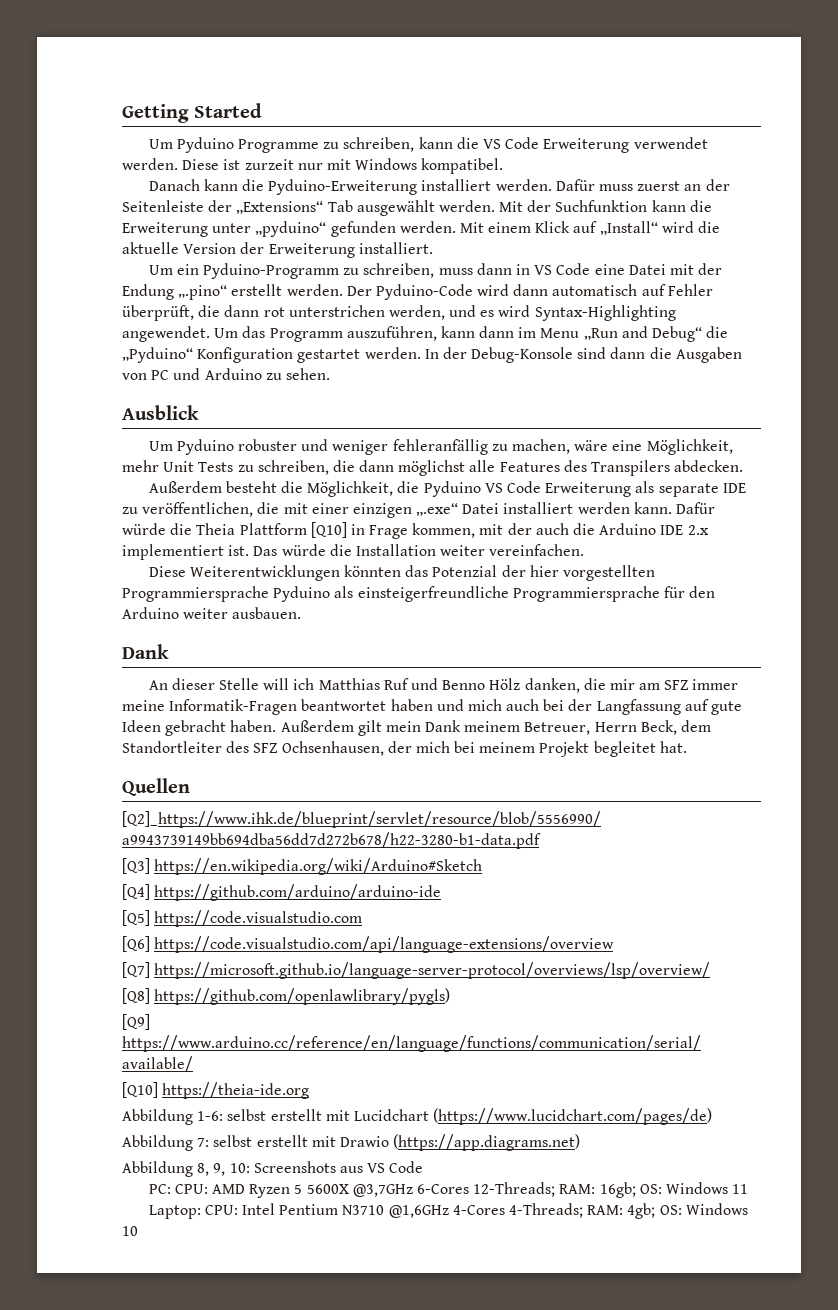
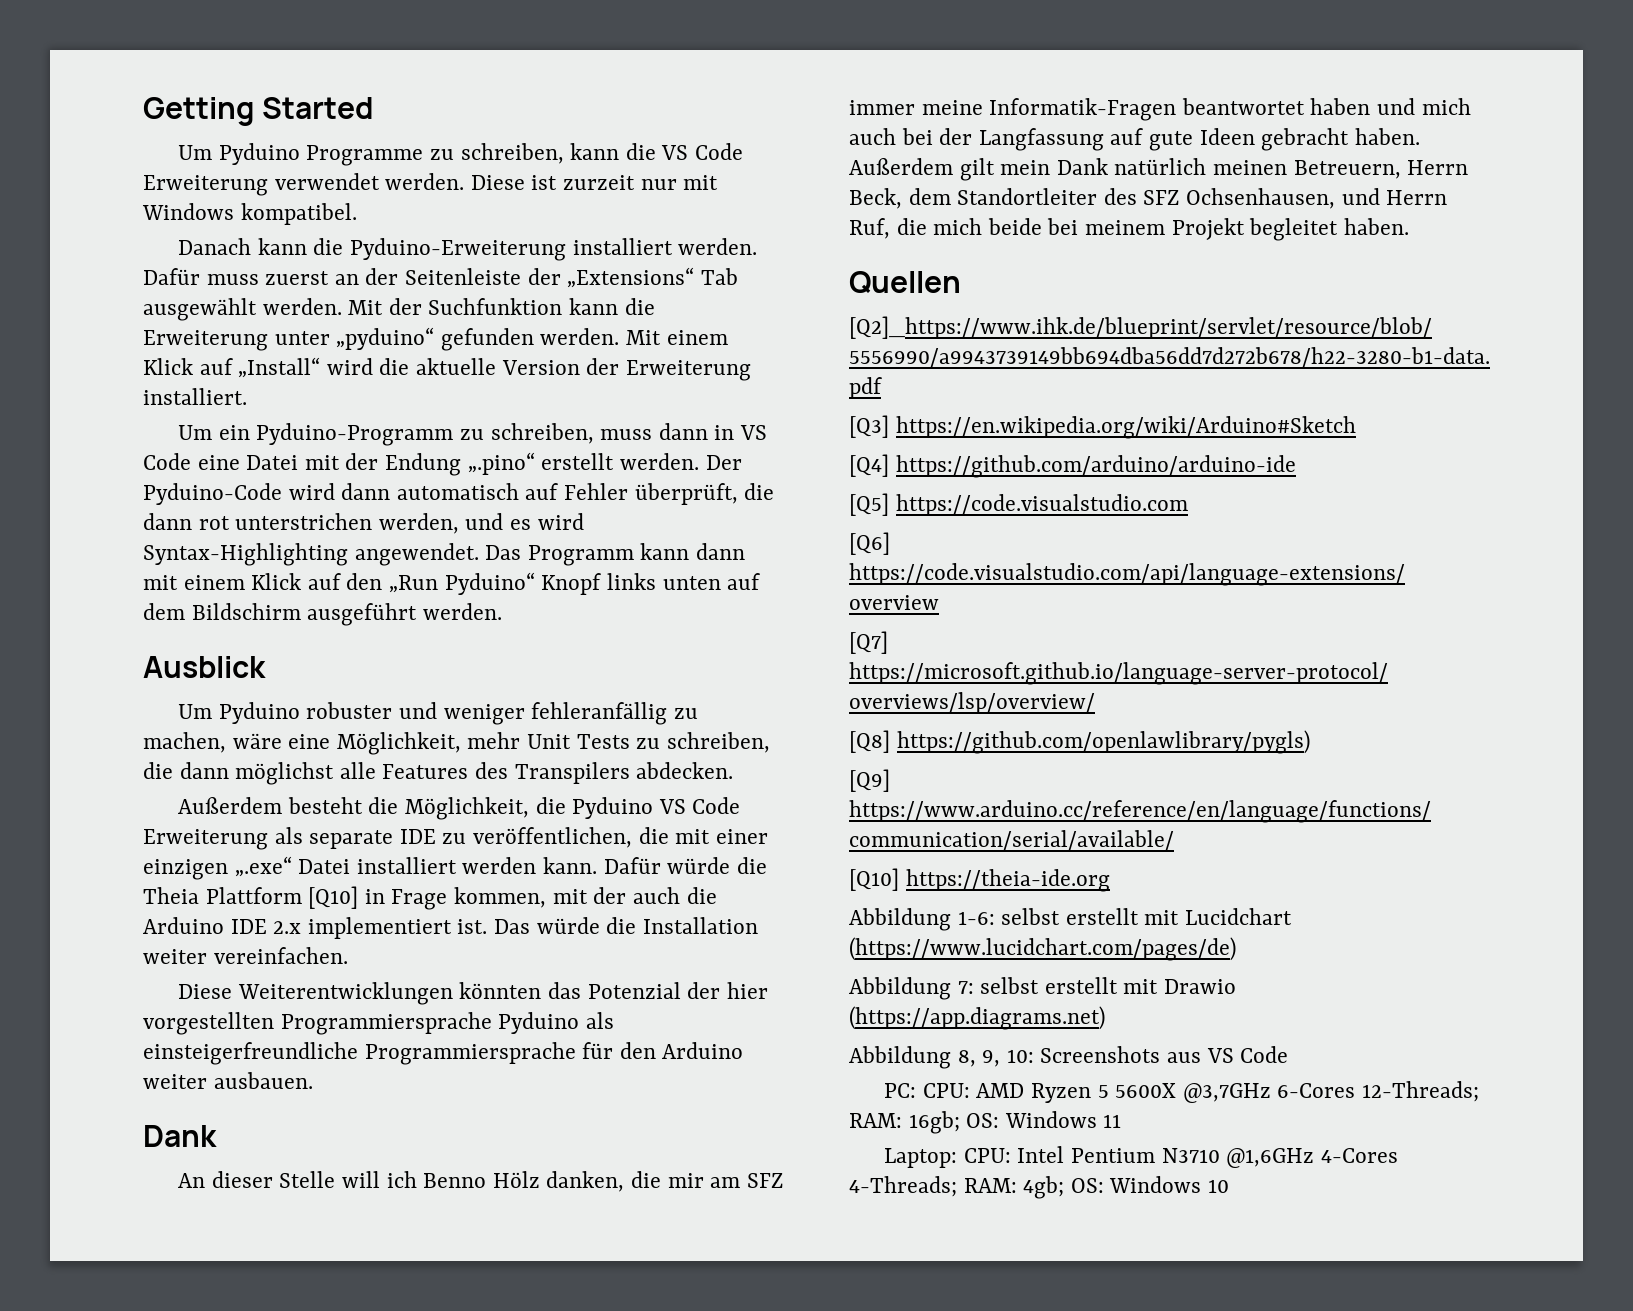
- Um das Programm auszuführen, kann dann im Menu „Run and Debug“ die „Pyduino“ Konfiguration gestartet werden. In der Debug-Konsole sind dann die Ausgaben von PC und Arduino zu sehen.
+ Das Programm kann dann mit einem Klick auf den „Run Pyduino“ Knopf links unten auf dem Bildschirm ausgeführt werden.
- An dieser Stelle will ich Matthias Ruf und Benno Hölz danken, die mir am SFZ immer meine Informatik-Fragen beantwortet haben und mich auch bei der Langfassung auf gute Ideen gebracht haben.
+ An dieser Stelle will ich Benno Hölz danken, die mir am SFZ immer meine Informatik-Fragen beantwortet haben und mich auch bei der Langfassung auf gute Ideen gebracht haben.
- Außerdem gilt mein Dank meinem Betreuer, Herrn Beck, dem Standortleiter des SFZ Ochsenhausen, der mich bei meinem Projekt begleitet hat.
+ Außerdem gilt mein Dank natürlich meinen Betreuern, Herrn Beck, dem Standortleiter des SFZ Ochsenhausen, und Herrn Ruf, die mich beide bei meinem Projekt begleitet haben.

